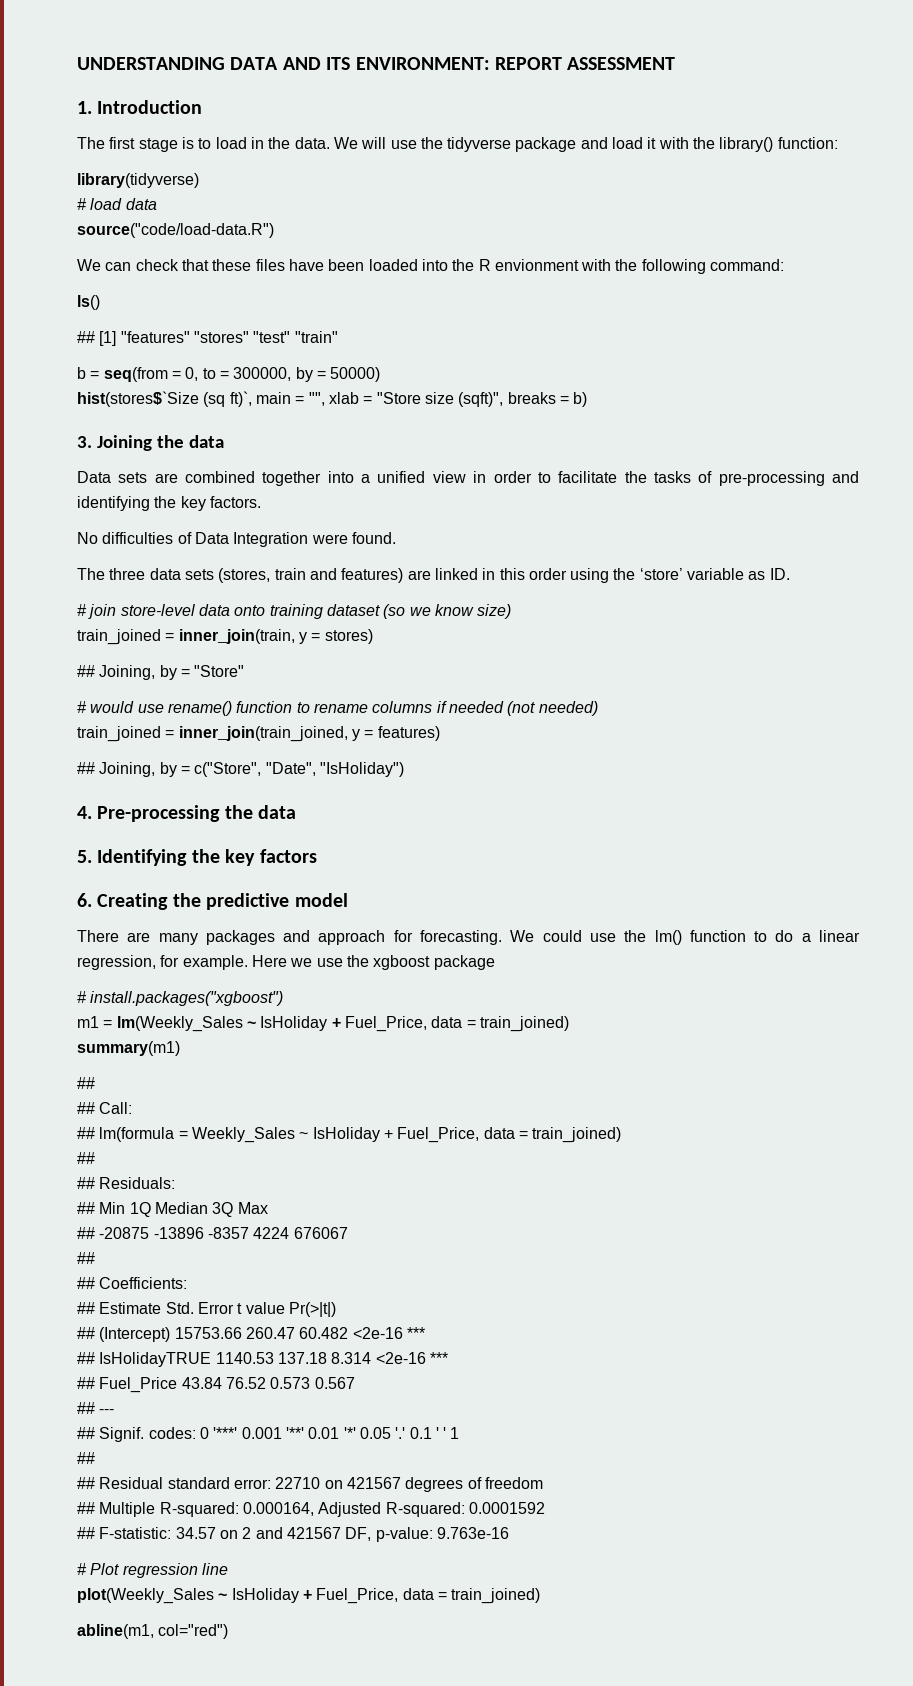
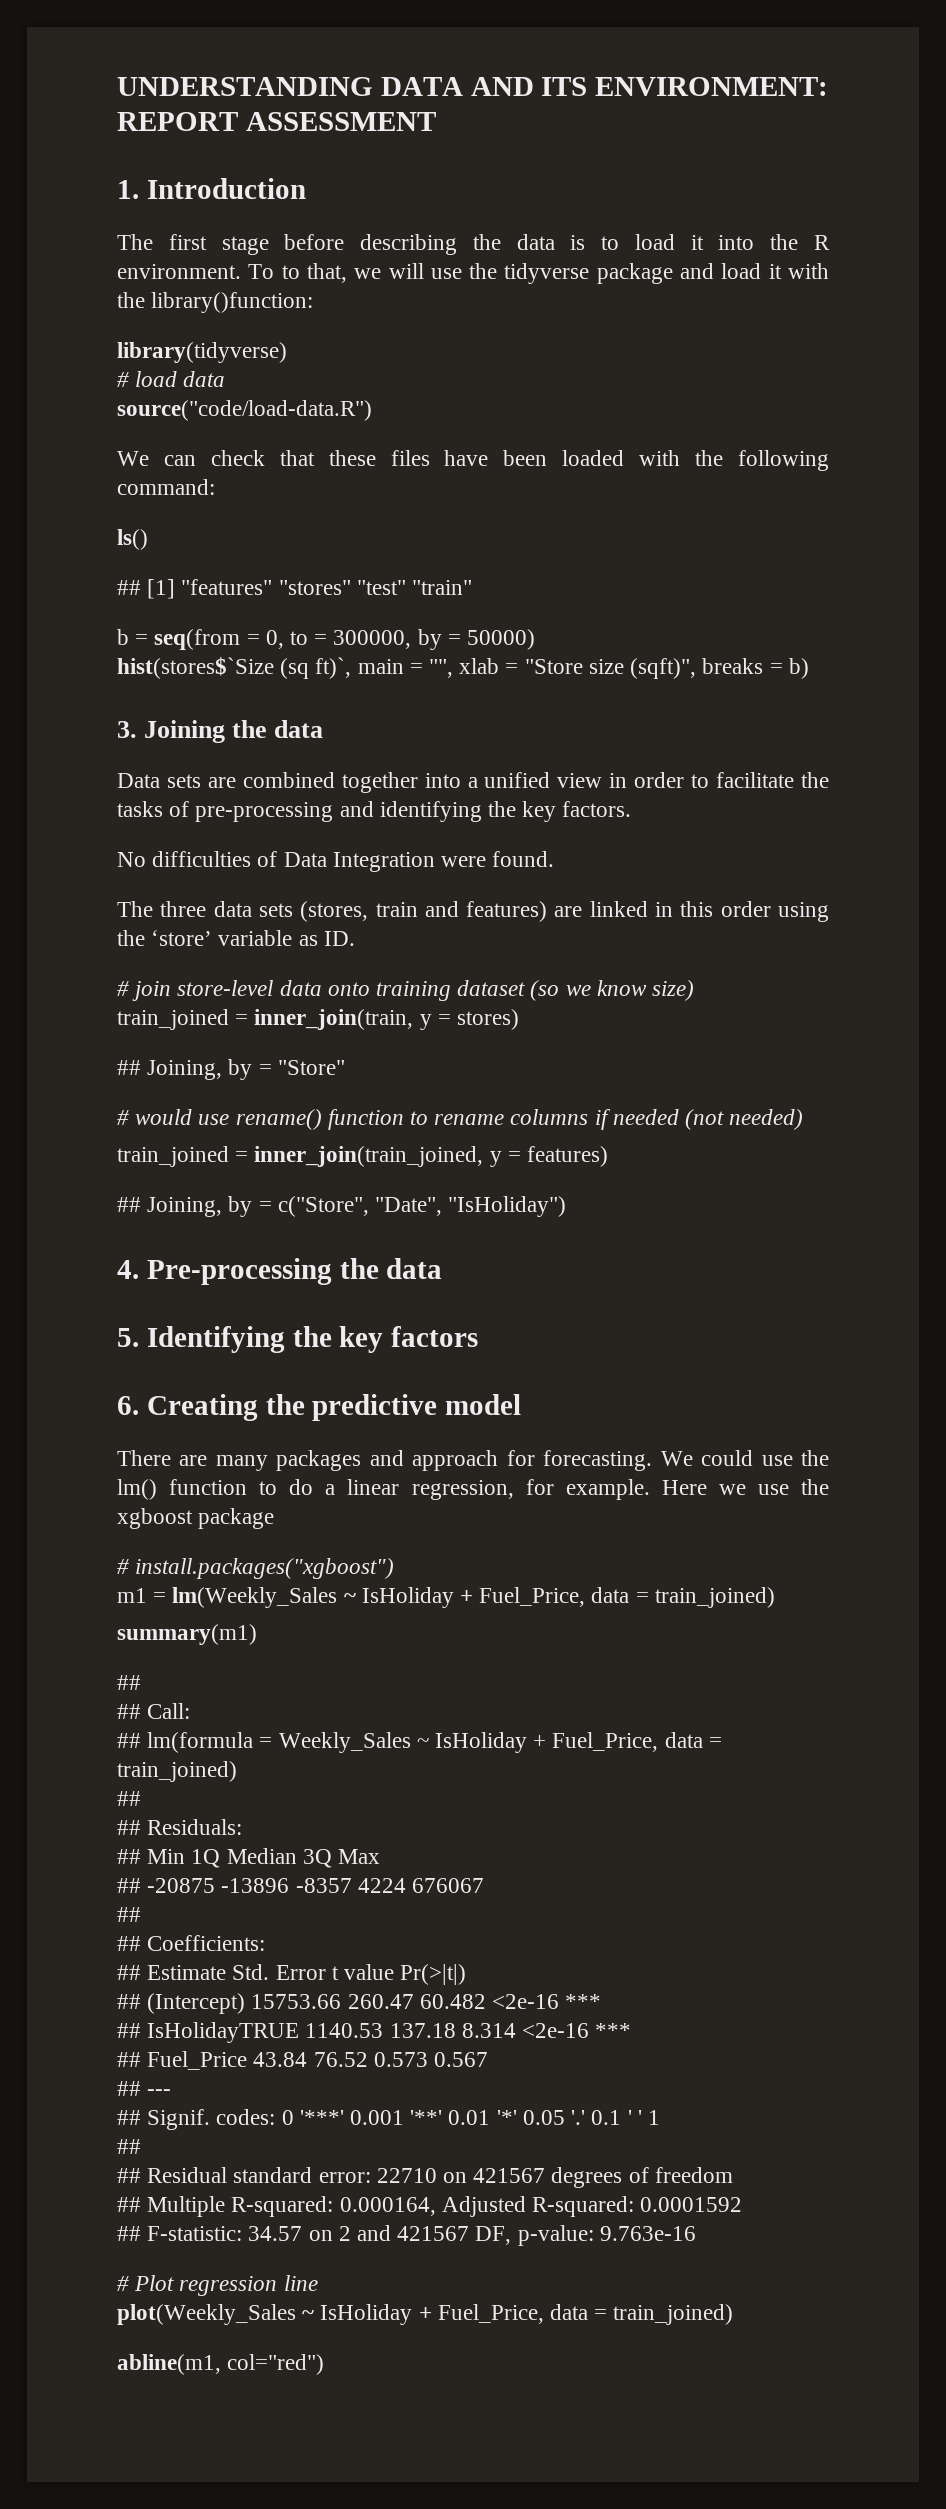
- The first stage is to load in the data. We will use the tidyverse package and load it with the library() function:
+ The first stage before describing the data is to load it into the R environment. To to that, we will use the tidyverse package and load it with the library()function:
- We can check that these files have been loaded into the R envionment with the following command:
+ We can check that these files have been loaded with the following command:

